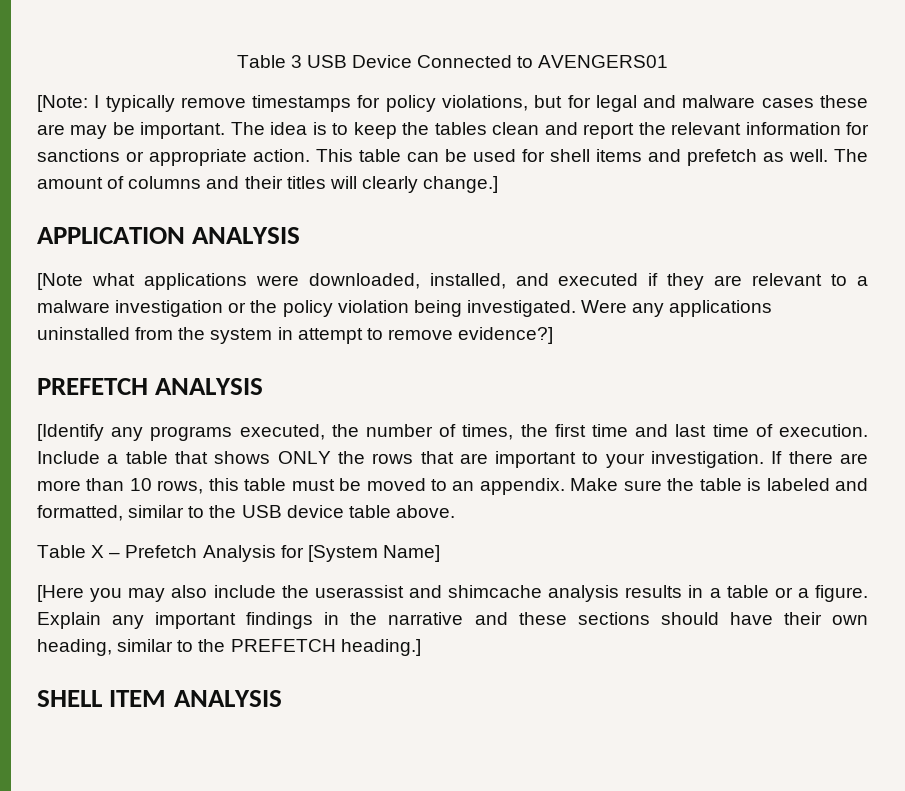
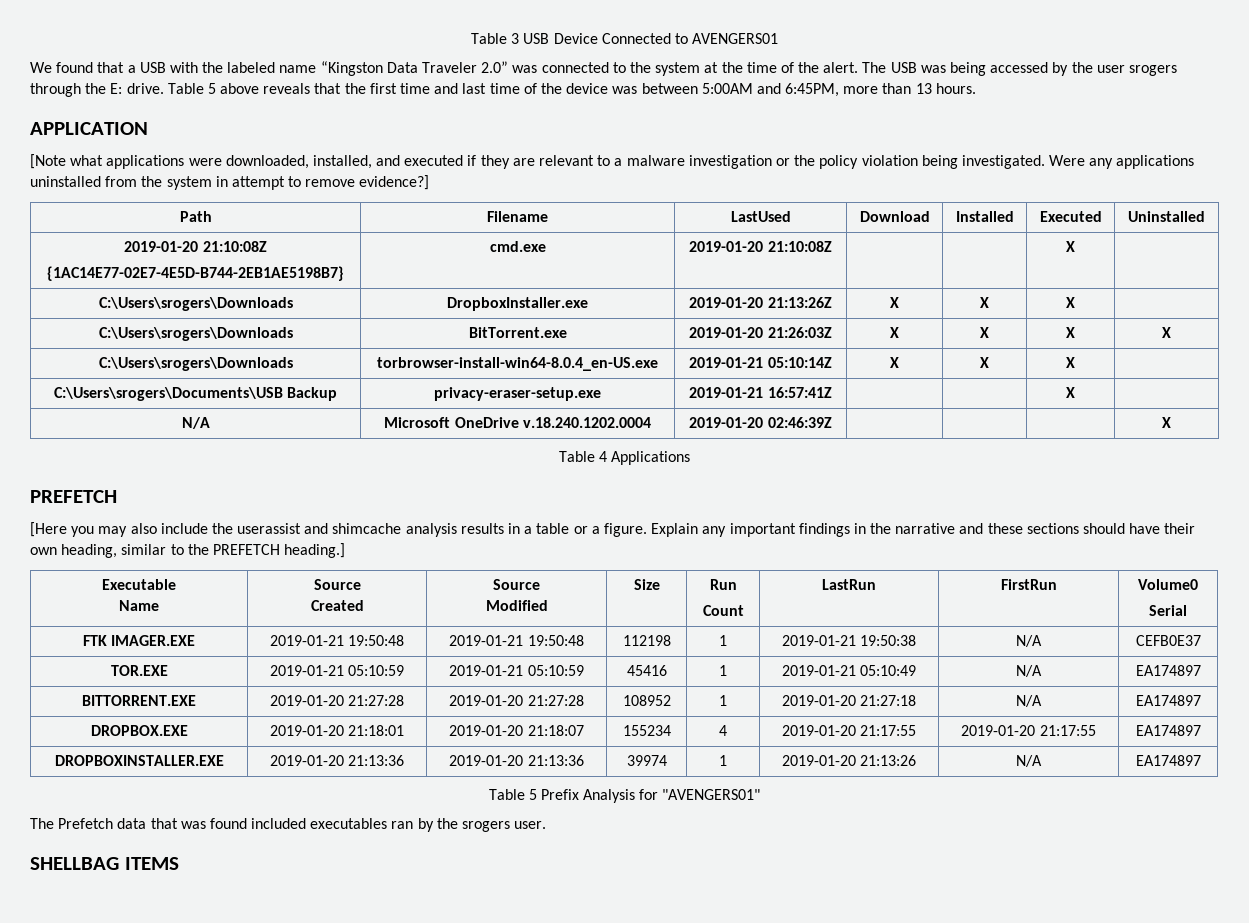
- [Note: I typically remove timestamps for policy violations, but for legal and malware cases these are may be important. The idea is to keep the tables clean and report the relevant information for sanctions or appropriate action. This table can be used for shell items and prefetch as well. The amount of columns and their titles will clearly change.]
+ We found that a USB with the labeled name “Kingston Data Traveler 2.0” was connected to the system at the time of the alert. The USB was being accessed by the user srogers through the E: drive. Table 5 above reveals that the first time and last time of the device was between 5:00AM and 6:45PM, more than 13 hours.
- APPLICATION ANALYSIS
+ APPLICATION
- PREFETCH ANALYSIS
- [Identify any programs executed, the number of times, the first time and last time of execution. Include a table that shows ONLY the rows that are important to your investigation. If there are more than 10 rows, this table must be moved to an appendix. Make sure the table is labeled and formatted, similar to the USB device table above.
- Table X – Prefetch Analysis for [System Name]
+ Path | Filename | LastUsed | Download | Installed | Executed | Uninstalled
+ 2019-01-20 21:10:08Z
+ {1AC14E77-02E7-4E5D-B744-2EB1AE5198B7} | cmd.exe | 2019-01-20 21:10:08Z | | | X |
+ C:\Users\srogers\Downloads | DropboxInstaller.exe | 2019-01-20 21:13:26Z | X | X | X |
+ C:\Users\srogers\Downloads | BitTorrent.exe | 2019-01-20 21:26:03Z | X | X | X | X
+ C:\Users\srogers\Downloads | torbrowser-install-win64-8.0.4_en-US.exe | 2019-01-21 05:10:14Z | X | X | X |
+ C:\Users\srogers\Documents\USB Backup | privacy-eraser-setup.exe | 2019-01-21 16:57:41Z | | | X |
+ N/A | Microsoft OneDrive v.18.240.1202.0004 | 2019-01-20 02:46:39Z | | | | X
+ Table 4 Applications
+ PREFETCH
- SHELL ITEM ANALYSIS
+ Executable
+ Name | Source
+ Created | Source
+ Modified | Size | Run
+ Count | LastRun | FirstRun | Volume0
+ Serial
+ FTK IMAGER.EXE | 2019-01-21 19:50:48 | 2019-01-21 19:50:48 | 112198 | 1 | 2019-01-21 19:50:38 | N/A | CEFB0E37
+ TOR.EXE | 2019-01-21 05:10:59 | 2019-01-21 05:10:59 | 45416 | 1 | 2019-01-21 05:10:49 | N/A | EA174897
+ BITTORRENT.EXE | 2019-01-20 21:27:28 | 2019-01-20 21:27:28 | 108952 | 1 | 2019-01-20 21:27:18 | N/A | EA174897
+ DROPBOX.EXE | 2019-01-20 21:18:01 | 2019-01-20 21:18:07 | 155234 | 4 | 2019-01-20 21:17:55 | 2019-01-20 21:17:55 | EA174897
+ DROPBOXINSTALLER.EXE | 2019-01-20 21:13:36 | 2019-01-20 21:13:36 | 39974 | 1 | 2019-01-20 21:13:26 | N/A | EA174897
+ Table 5 Prefix Analysis for "AVENGERS01"
+ The Prefetch data that was found included executables ran by the srogers user.
+ SHELLBAG ITEMS

